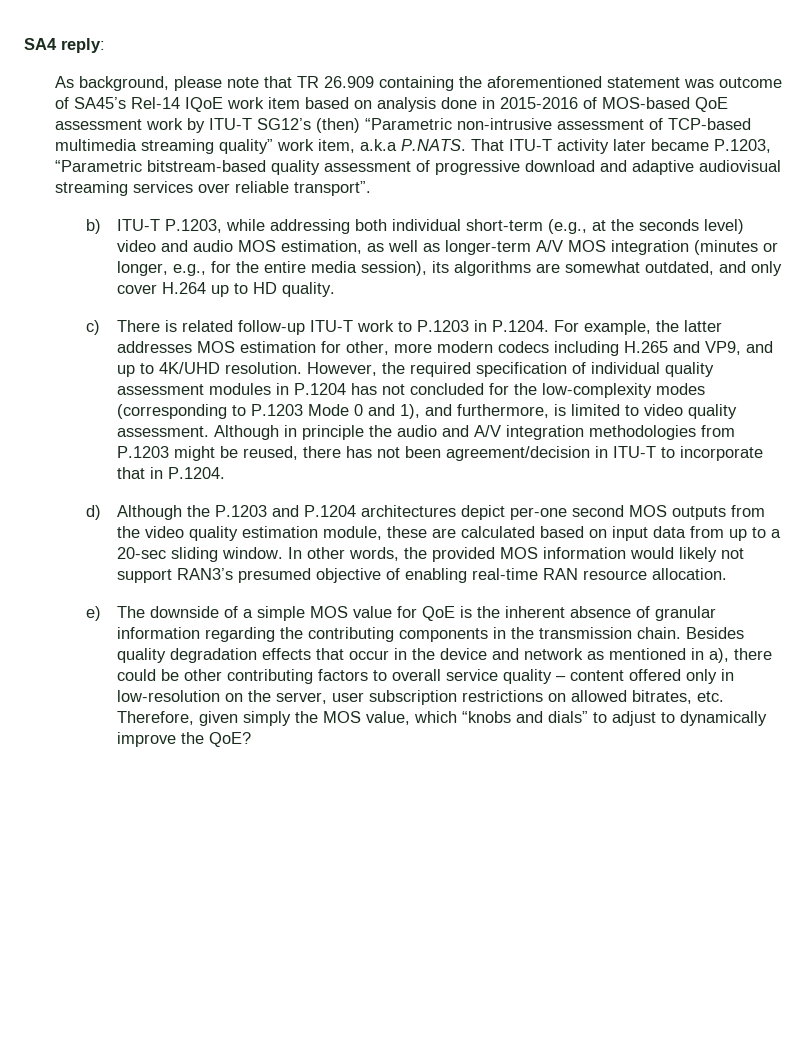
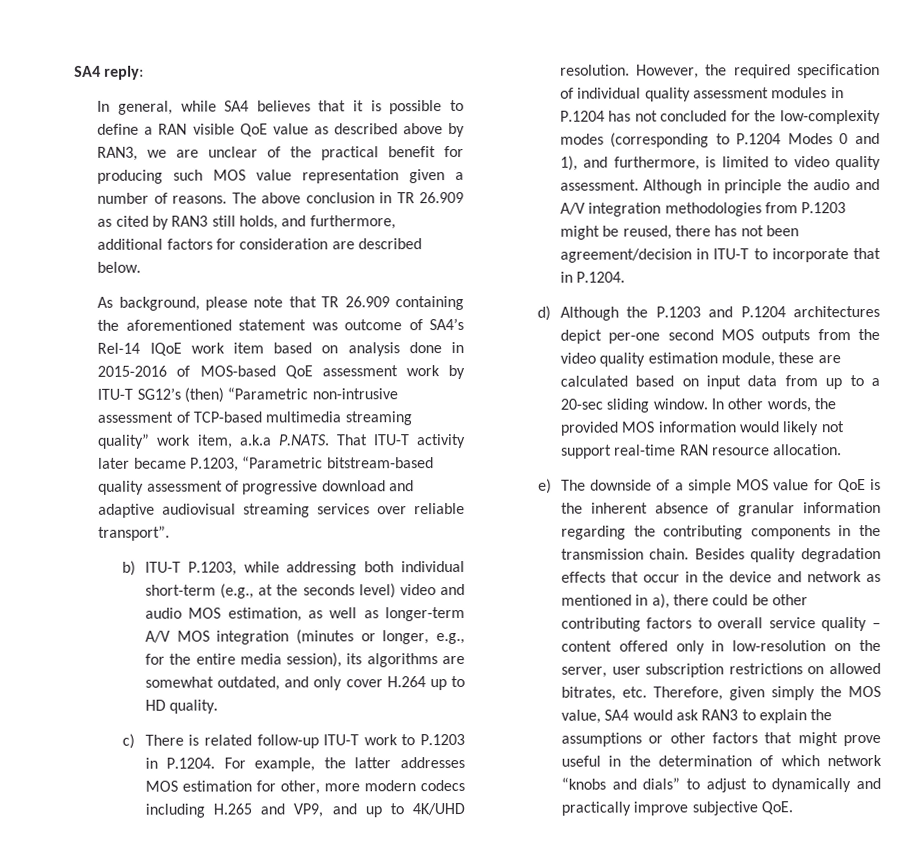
+ In general, while SA4 believes that it is possible to define a RAN visible QoE value as described above by RAN3, we are unclear of the practical benefit for producing such MOS value representation given a number of reasons. The above conclusion in TR 26.909 as cited by RAN3 still holds, and furthermore, additional factors for consideration are described below.
- As background, please note that TR 26.909 containing the aforementioned statement was outcome of SA45’s Rel-14 IQoE work item based on analysis done in 2015-2016 of MOS-based QoE assessment work by ITU-T SG12’s (then) “Parametric non-intrusive assessment of TCP-based multimedia streaming quality” work item, a.k.a P.NATS. That ITU-T activity later became P.1203, “Parametric bitstream-based quality assessment of progressive download and adaptive audiovisual streaming services over reliable transport”.
+ As background, please note that TR 26.909 containing the aforementioned statement was outcome of SA4’s Rel-14 IQoE work item based on analysis done in 2015-2016 of MOS-based QoE assessment work by ITU-T SG12’s (then) “Parametric non-intrusive assessment of TCP-based multimedia streaming quality” work item, a.k.a P.NATS. That ITU-T activity later became P.1203, “Parametric bitstream-based quality assessment of progressive download and adaptive audiovisual streaming services over reliable transport”.
- However, the required specification of individual quality assessment modules in P.1204 has not concluded for the low-complexity modes (corresponding to P.1203 Mode 0 and 1), and furthermore, is limited to video quality assessment.
+ However, the required specification of individual quality assessment modules in P.1204 has not concluded for the low-complexity modes (corresponding to P.1204 Modes 0 and 1), and furthermore, is limited to video quality assessment.
- In other words, the provided MOS information would likely not support RAN3’s presumed objective of enabling real-time RAN resource allocation.
+ In other words, the provided MOS information would likely not support real-time RAN resource allocation.
- Besides quality degradation effects that occur in the device and network as mentioned in a), there could be other contributing factors to overall service quality – content offered only in low-resolution on the server, user subscription restrictions on allowed bitrates, etc. Therefore, given simply the MOS value, which “knobs and dials” to adjust to dynamically improve the QoE?
+ Besides quality degradation effects that occur in the device and network as mentioned in a), there could be other contributing factors to overall service quality – content offered only in low-resolution on the server, user subscription restrictions on allowed bitrates, etc. Therefore, given simply the MOS value, SA4 would ask RAN3 to explain the assumptions or other factors that might prove useful in the determination of which network “knobs and dials” to adjust to dynamically and practically improve subjective QoE.

